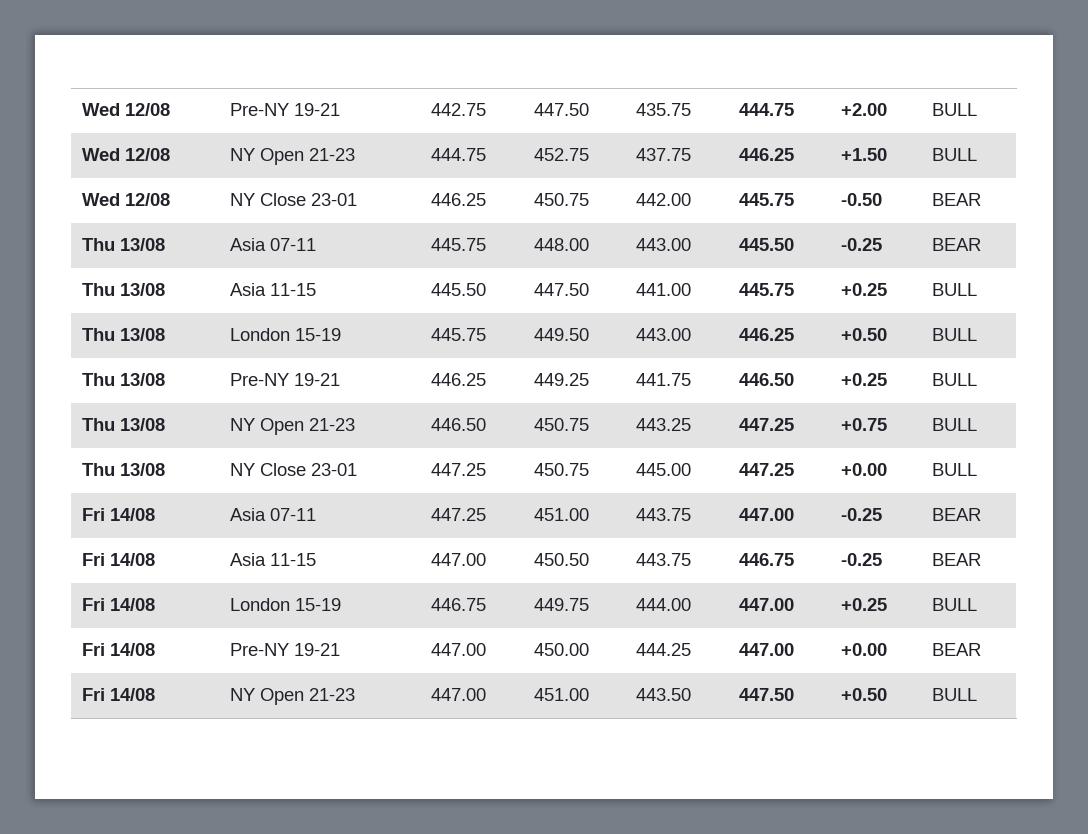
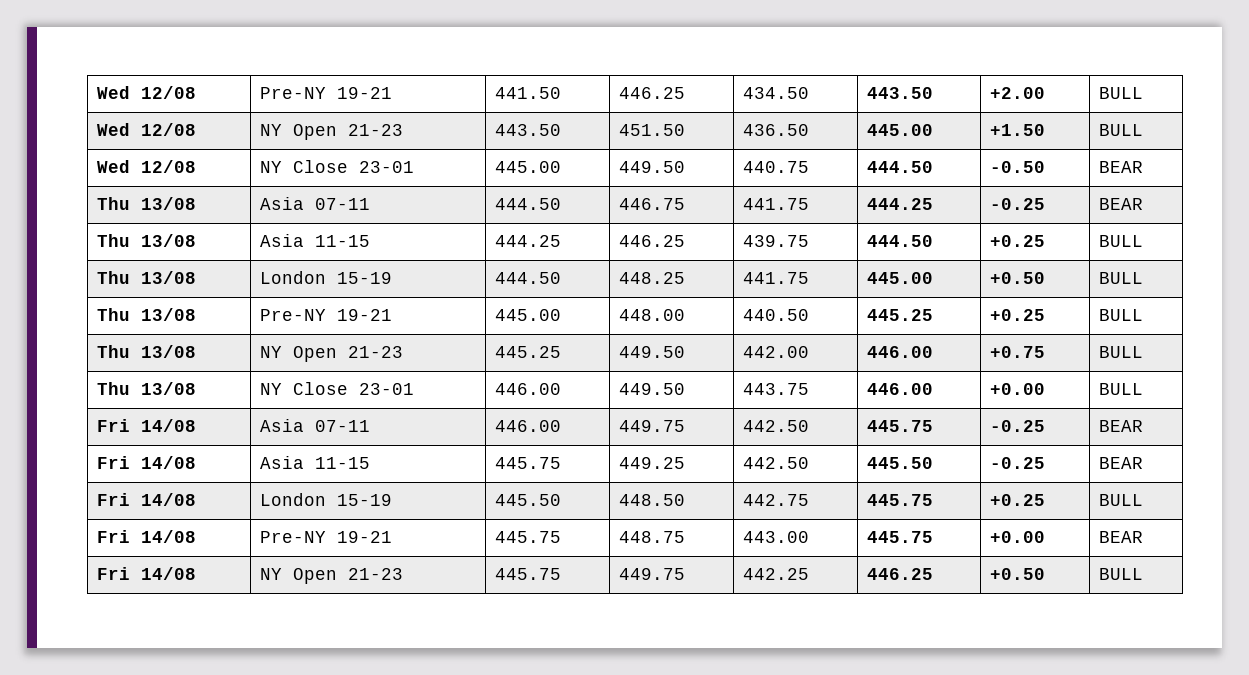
- Wed 12/08 | Pre-NY 19-21 | 442.75 | 447.50 | 435.75 | 444.75 | +2.00 | BULL
+ Wed 12/08 | Pre-NY 19-21 | 441.50 | 446.25 | 434.50 | 443.50 | +2.00 | BULL
- Wed 12/08 | NY Open 21-23 | 444.75 | 452.75 | 437.75 | 446.25 | +1.50 | BULL
+ Wed 12/08 | NY Open 21-23 | 443.50 | 451.50 | 436.50 | 445.00 | +1.50 | BULL
- Wed 12/08 | NY Close 23-01 | 446.25 | 450.75 | 442.00 | 445.75 | -0.50 | BEAR
+ Wed 12/08 | NY Close 23-01 | 445.00 | 449.50 | 440.75 | 444.50 | -0.50 | BEAR
- Thu 13/08 | Asia 07-11 | 445.75 | 448.00 | 443.00 | 445.50 | -0.25 | BEAR
+ Thu 13/08 | Asia 07-11 | 444.50 | 446.75 | 441.75 | 444.25 | -0.25 | BEAR
- Thu 13/08 | Asia 11-15 | 445.50 | 447.50 | 441.00 | 445.75 | +0.25 | BULL
+ Thu 13/08 | Asia 11-15 | 444.25 | 446.25 | 439.75 | 444.50 | +0.25 | BULL
- Thu 13/08 | London 15-19 | 445.75 | 449.50 | 443.00 | 446.25 | +0.50 | BULL
+ Thu 13/08 | London 15-19 | 444.50 | 448.25 | 441.75 | 445.00 | +0.50 | BULL
- Thu 13/08 | Pre-NY 19-21 | 446.25 | 449.25 | 441.75 | 446.50 | +0.25 | BULL
+ Thu 13/08 | Pre-NY 19-21 | 445.00 | 448.00 | 440.50 | 445.25 | +0.25 | BULL
- Thu 13/08 | NY Open 21-23 | 446.50 | 450.75 | 443.25 | 447.25 | +0.75 | BULL
+ Thu 13/08 | NY Open 21-23 | 445.25 | 449.50 | 442.00 | 446.00 | +0.75 | BULL
- Thu 13/08 | NY Close 23-01 | 447.25 | 450.75 | 445.00 | 447.25 | +0.00 | BULL
+ Thu 13/08 | NY Close 23-01 | 446.00 | 449.50 | 443.75 | 446.00 | +0.00 | BULL
- Fri 14/08 | Asia 07-11 | 447.25 | 451.00 | 443.75 | 447.00 | -0.25 | BEAR
+ Fri 14/08 | Asia 07-11 | 446.00 | 449.75 | 442.50 | 445.75 | -0.25 | BEAR
- Fri 14/08 | Asia 11-15 | 447.00 | 450.50 | 443.75 | 446.75 | -0.25 | BEAR
+ Fri 14/08 | Asia 11-15 | 445.75 | 449.25 | 442.50 | 445.50 | -0.25 | BEAR
- Fri 14/08 | London 15-19 | 446.75 | 449.75 | 444.00 | 447.00 | +0.25 | BULL
+ Fri 14/08 | London 15-19 | 445.50 | 448.50 | 442.75 | 445.75 | +0.25 | BULL
- Fri 14/08 | Pre-NY 19-21 | 447.00 | 450.00 | 444.25 | 447.00 | +0.00 | BEAR
+ Fri 14/08 | Pre-NY 19-21 | 445.75 | 448.75 | 443.00 | 445.75 | +0.00 | BEAR
- Fri 14/08 | NY Open 21-23 | 447.00 | 451.00 | 443.50 | 447.50 | +0.50 | BULL
+ Fri 14/08 | NY Open 21-23 | 445.75 | 449.75 | 442.25 | 446.25 | +0.50 | BULL

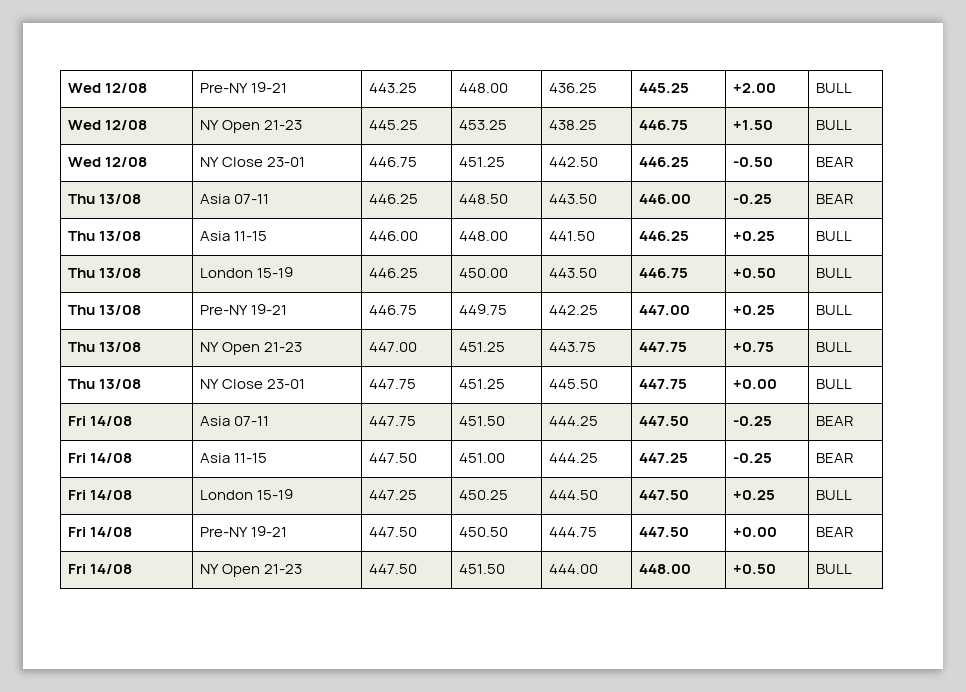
- Wed 12/08 | Pre-NY 19-21 | 441.50 | 446.25 | 434.50 | 443.50 | +2.00 | BULL
+ Wed 12/08 | Pre-NY 19-21 | 443.25 | 448.00 | 436.25 | 445.25 | +2.00 | BULL
- Wed 12/08 | NY Open 21-23 | 443.50 | 451.50 | 436.50 | 445.00 | +1.50 | BULL
+ Wed 12/08 | NY Open 21-23 | 445.25 | 453.25 | 438.25 | 446.75 | +1.50 | BULL
- Wed 12/08 | NY Close 23-01 | 445.00 | 449.50 | 440.75 | 444.50 | -0.50 | BEAR
+ Wed 12/08 | NY Close 23-01 | 446.75 | 451.25 | 442.50 | 446.25 | -0.50 | BEAR
- Thu 13/08 | Asia 07-11 | 444.50 | 446.75 | 441.75 | 444.25 | -0.25 | BEAR
+ Thu 13/08 | Asia 07-11 | 446.25 | 448.50 | 443.50 | 446.00 | -0.25 | BEAR
- Thu 13/08 | Asia 11-15 | 444.25 | 446.25 | 439.75 | 444.50 | +0.25 | BULL
+ Thu 13/08 | Asia 11-15 | 446.00 | 448.00 | 441.50 | 446.25 | +0.25 | BULL
- Thu 13/08 | London 15-19 | 444.50 | 448.25 | 441.75 | 445.00 | +0.50 | BULL
+ Thu 13/08 | London 15-19 | 446.25 | 450.00 | 443.50 | 446.75 | +0.50 | BULL
- Thu 13/08 | Pre-NY 19-21 | 445.00 | 448.00 | 440.50 | 445.25 | +0.25 | BULL
+ Thu 13/08 | Pre-NY 19-21 | 446.75 | 449.75 | 442.25 | 447.00 | +0.25 | BULL
- Thu 13/08 | NY Open 21-23 | 445.25 | 449.50 | 442.00 | 446.00 | +0.75 | BULL
+ Thu 13/08 | NY Open 21-23 | 447.00 | 451.25 | 443.75 | 447.75 | +0.75 | BULL
- Thu 13/08 | NY Close 23-01 | 446.00 | 449.50 | 443.75 | 446.00 | +0.00 | BULL
+ Thu 13/08 | NY Close 23-01 | 447.75 | 451.25 | 445.50 | 447.75 | +0.00 | BULL
- Fri 14/08 | Asia 07-11 | 446.00 | 449.75 | 442.50 | 445.75 | -0.25 | BEAR
+ Fri 14/08 | Asia 07-11 | 447.75 | 451.50 | 444.25 | 447.50 | -0.25 | BEAR
- Fri 14/08 | Asia 11-15 | 445.75 | 449.25 | 442.50 | 445.50 | -0.25 | BEAR
+ Fri 14/08 | Asia 11-15 | 447.50 | 451.00 | 444.25 | 447.25 | -0.25 | BEAR
- Fri 14/08 | London 15-19 | 445.50 | 448.50 | 442.75 | 445.75 | +0.25 | BULL
+ Fri 14/08 | London 15-19 | 447.25 | 450.25 | 444.50 | 447.50 | +0.25 | BULL
- Fri 14/08 | Pre-NY 19-21 | 445.75 | 448.75 | 443.00 | 445.75 | +0.00 | BEAR
+ Fri 14/08 | Pre-NY 19-21 | 447.50 | 450.50 | 444.75 | 447.50 | +0.00 | BEAR
- Fri 14/08 | NY Open 21-23 | 445.75 | 449.75 | 442.25 | 446.25 | +0.50 | BULL
+ Fri 14/08 | NY Open 21-23 | 447.50 | 451.50 | 444.00 | 448.00 | +0.50 | BULL

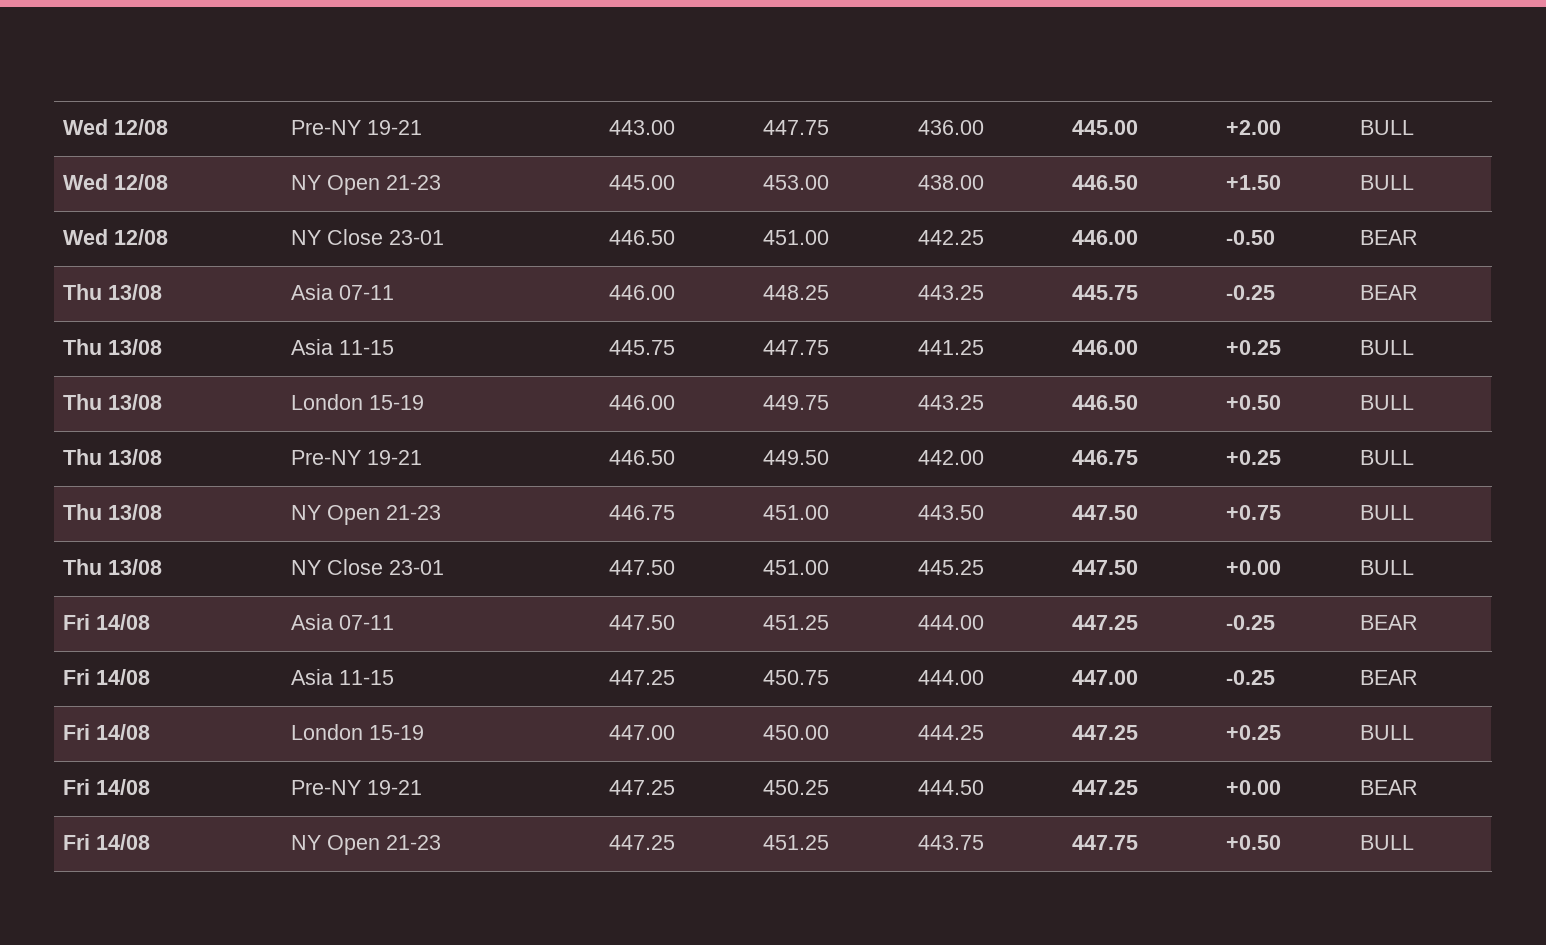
- Wed 12/08 | Pre-NY 19-21 | 443.25 | 448.00 | 436.25 | 445.25 | +2.00 | BULL
+ Wed 12/08 | Pre-NY 19-21 | 443.00 | 447.75 | 436.00 | 445.00 | +2.00 | BULL
- Wed 12/08 | NY Open 21-23 | 445.25 | 453.25 | 438.25 | 446.75 | +1.50 | BULL
+ Wed 12/08 | NY Open 21-23 | 445.00 | 453.00 | 438.00 | 446.50 | +1.50 | BULL
- Wed 12/08 | NY Close 23-01 | 446.75 | 451.25 | 442.50 | 446.25 | -0.50 | BEAR
+ Wed 12/08 | NY Close 23-01 | 446.50 | 451.00 | 442.25 | 446.00 | -0.50 | BEAR
- Thu 13/08 | Asia 07-11 | 446.25 | 448.50 | 443.50 | 446.00 | -0.25 | BEAR
+ Thu 13/08 | Asia 07-11 | 446.00 | 448.25 | 443.25 | 445.75 | -0.25 | BEAR
- Thu 13/08 | Asia 11-15 | 446.00 | 448.00 | 441.50 | 446.25 | +0.25 | BULL
+ Thu 13/08 | Asia 11-15 | 445.75 | 447.75 | 441.25 | 446.00 | +0.25 | BULL
- Thu 13/08 | London 15-19 | 446.25 | 450.00 | 443.50 | 446.75 | +0.50 | BULL
+ Thu 13/08 | London 15-19 | 446.00 | 449.75 | 443.25 | 446.50 | +0.50 | BULL
- Thu 13/08 | Pre-NY 19-21 | 446.75 | 449.75 | 442.25 | 447.00 | +0.25 | BULL
+ Thu 13/08 | Pre-NY 19-21 | 446.50 | 449.50 | 442.00 | 446.75 | +0.25 | BULL
- Thu 13/08 | NY Open 21-23 | 447.00 | 451.25 | 443.75 | 447.75 | +0.75 | BULL
+ Thu 13/08 | NY Open 21-23 | 446.75 | 451.00 | 443.50 | 447.50 | +0.75 | BULL
- Thu 13/08 | NY Close 23-01 | 447.75 | 451.25 | 445.50 | 447.75 | +0.00 | BULL
+ Thu 13/08 | NY Close 23-01 | 447.50 | 451.00 | 445.25 | 447.50 | +0.00 | BULL
- Fri 14/08 | Asia 07-11 | 447.75 | 451.50 | 444.25 | 447.50 | -0.25 | BEAR
+ Fri 14/08 | Asia 07-11 | 447.50 | 451.25 | 444.00 | 447.25 | -0.25 | BEAR
- Fri 14/08 | Asia 11-15 | 447.50 | 451.00 | 444.25 | 447.25 | -0.25 | BEAR
+ Fri 14/08 | Asia 11-15 | 447.25 | 450.75 | 444.00 | 447.00 | -0.25 | BEAR
- Fri 14/08 | London 15-19 | 447.25 | 450.25 | 444.50 | 447.50 | +0.25 | BULL
+ Fri 14/08 | London 15-19 | 447.00 | 450.00 | 444.25 | 447.25 | +0.25 | BULL
- Fri 14/08 | Pre-NY 19-21 | 447.50 | 450.50 | 444.75 | 447.50 | +0.00 | BEAR
+ Fri 14/08 | Pre-NY 19-21 | 447.25 | 450.25 | 444.50 | 447.25 | +0.00 | BEAR
- Fri 14/08 | NY Open 21-23 | 447.50 | 451.50 | 444.00 | 448.00 | +0.50 | BULL
+ Fri 14/08 | NY Open 21-23 | 447.25 | 451.25 | 443.75 | 447.75 | +0.50 | BULL

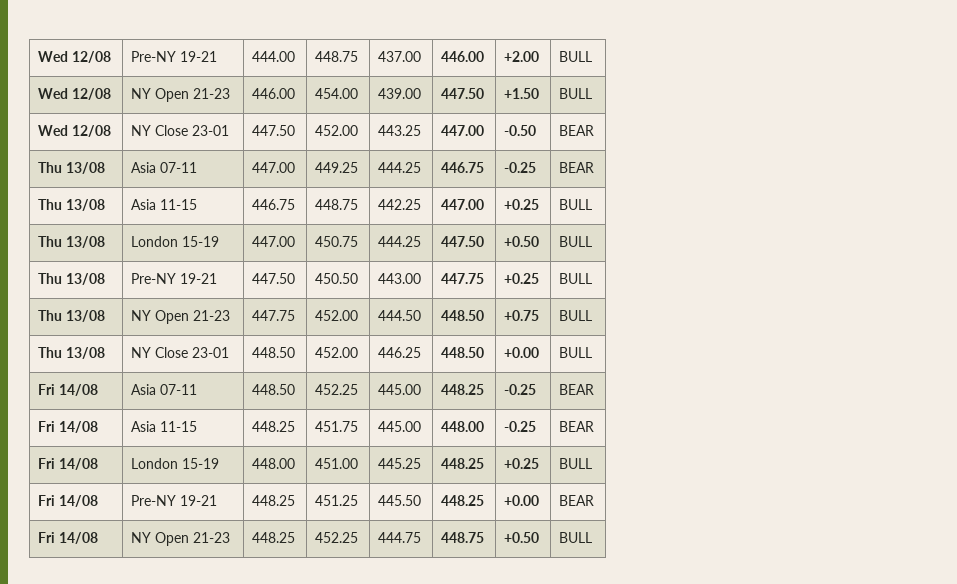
- Wed 12/08 | Pre-NY 19-21 | 443.00 | 447.75 | 436.00 | 445.00 | +2.00 | BULL
+ Wed 12/08 | Pre-NY 19-21 | 444.00 | 448.75 | 437.00 | 446.00 | +2.00 | BULL
- Wed 12/08 | NY Open 21-23 | 445.00 | 453.00 | 438.00 | 446.50 | +1.50 | BULL
+ Wed 12/08 | NY Open 21-23 | 446.00 | 454.00 | 439.00 | 447.50 | +1.50 | BULL
- Wed 12/08 | NY Close 23-01 | 446.50 | 451.00 | 442.25 | 446.00 | -0.50 | BEAR
+ Wed 12/08 | NY Close 23-01 | 447.50 | 452.00 | 443.25 | 447.00 | -0.50 | BEAR
- Thu 13/08 | Asia 07-11 | 446.00 | 448.25 | 443.25 | 445.75 | -0.25 | BEAR
+ Thu 13/08 | Asia 07-11 | 447.00 | 449.25 | 444.25 | 446.75 | -0.25 | BEAR
- Thu 13/08 | Asia 11-15 | 445.75 | 447.75 | 441.25 | 446.00 | +0.25 | BULL
+ Thu 13/08 | Asia 11-15 | 446.75 | 448.75 | 442.25 | 447.00 | +0.25 | BULL
- Thu 13/08 | London 15-19 | 446.00 | 449.75 | 443.25 | 446.50 | +0.50 | BULL
+ Thu 13/08 | London 15-19 | 447.00 | 450.75 | 444.25 | 447.50 | +0.50 | BULL
- Thu 13/08 | Pre-NY 19-21 | 446.50 | 449.50 | 442.00 | 446.75 | +0.25 | BULL
+ Thu 13/08 | Pre-NY 19-21 | 447.50 | 450.50 | 443.00 | 447.75 | +0.25 | BULL
- Thu 13/08 | NY Open 21-23 | 446.75 | 451.00 | 443.50 | 447.50 | +0.75 | BULL
+ Thu 13/08 | NY Open 21-23 | 447.75 | 452.00 | 444.50 | 448.50 | +0.75 | BULL
- Thu 13/08 | NY Close 23-01 | 447.50 | 451.00 | 445.25 | 447.50 | +0.00 | BULL
+ Thu 13/08 | NY Close 23-01 | 448.50 | 452.00 | 446.25 | 448.50 | +0.00 | BULL
- Fri 14/08 | Asia 07-11 | 447.50 | 451.25 | 444.00 | 447.25 | -0.25 | BEAR
+ Fri 14/08 | Asia 07-11 | 448.50 | 452.25 | 445.00 | 448.25 | -0.25 | BEAR
- Fri 14/08 | Asia 11-15 | 447.25 | 450.75 | 444.00 | 447.00 | -0.25 | BEAR
+ Fri 14/08 | Asia 11-15 | 448.25 | 451.75 | 445.00 | 448.00 | -0.25 | BEAR
- Fri 14/08 | London 15-19 | 447.00 | 450.00 | 444.25 | 447.25 | +0.25 | BULL
+ Fri 14/08 | London 15-19 | 448.00 | 451.00 | 445.25 | 448.25 | +0.25 | BULL
- Fri 14/08 | Pre-NY 19-21 | 447.25 | 450.25 | 444.50 | 447.25 | +0.00 | BEAR
+ Fri 14/08 | Pre-NY 19-21 | 448.25 | 451.25 | 445.50 | 448.25 | +0.00 | BEAR
- Fri 14/08 | NY Open 21-23 | 447.25 | 451.25 | 443.75 | 447.75 | +0.50 | BULL
+ Fri 14/08 | NY Open 21-23 | 448.25 | 452.25 | 444.75 | 448.75 | +0.50 | BULL

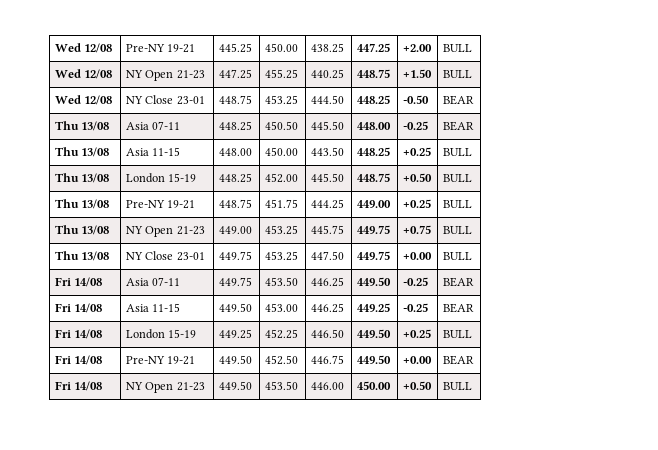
- Wed 12/08 | Pre-NY 19-21 | 444.00 | 448.75 | 437.00 | 446.00 | +2.00 | BULL
+ Wed 12/08 | Pre-NY 19-21 | 445.25 | 450.00 | 438.25 | 447.25 | +2.00 | BULL
- Wed 12/08 | NY Open 21-23 | 446.00 | 454.00 | 439.00 | 447.50 | +1.50 | BULL
+ Wed 12/08 | NY Open 21-23 | 447.25 | 455.25 | 440.25 | 448.75 | +1.50 | BULL
- Wed 12/08 | NY Close 23-01 | 447.50 | 452.00 | 443.25 | 447.00 | -0.50 | BEAR
+ Wed 12/08 | NY Close 23-01 | 448.75 | 453.25 | 444.50 | 448.25 | -0.50 | BEAR
- Thu 13/08 | Asia 07-11 | 447.00 | 449.25 | 444.25 | 446.75 | -0.25 | BEAR
+ Thu 13/08 | Asia 07-11 | 448.25 | 450.50 | 445.50 | 448.00 | -0.25 | BEAR
- Thu 13/08 | Asia 11-15 | 446.75 | 448.75 | 442.25 | 447.00 | +0.25 | BULL
+ Thu 13/08 | Asia 11-15 | 448.00 | 450.00 | 443.50 | 448.25 | +0.25 | BULL
- Thu 13/08 | London 15-19 | 447.00 | 450.75 | 444.25 | 447.50 | +0.50 | BULL
+ Thu 13/08 | London 15-19 | 448.25 | 452.00 | 445.50 | 448.75 | +0.50 | BULL
- Thu 13/08 | Pre-NY 19-21 | 447.50 | 450.50 | 443.00 | 447.75 | +0.25 | BULL
+ Thu 13/08 | Pre-NY 19-21 | 448.75 | 451.75 | 444.25 | 449.00 | +0.25 | BULL
- Thu 13/08 | NY Open 21-23 | 447.75 | 452.00 | 444.50 | 448.50 | +0.75 | BULL
+ Thu 13/08 | NY Open 21-23 | 449.00 | 453.25 | 445.75 | 449.75 | +0.75 | BULL
- Thu 13/08 | NY Close 23-01 | 448.50 | 452.00 | 446.25 | 448.50 | +0.00 | BULL
+ Thu 13/08 | NY Close 23-01 | 449.75 | 453.25 | 447.50 | 449.75 | +0.00 | BULL
- Fri 14/08 | Asia 07-11 | 448.50 | 452.25 | 445.00 | 448.25 | -0.25 | BEAR
+ Fri 14/08 | Asia 07-11 | 449.75 | 453.50 | 446.25 | 449.50 | -0.25 | BEAR
- Fri 14/08 | Asia 11-15 | 448.25 | 451.75 | 445.00 | 448.00 | -0.25 | BEAR
+ Fri 14/08 | Asia 11-15 | 449.50 | 453.00 | 446.25 | 449.25 | -0.25 | BEAR
- Fri 14/08 | London 15-19 | 448.00 | 451.00 | 445.25 | 448.25 | +0.25 | BULL
+ Fri 14/08 | London 15-19 | 449.25 | 452.25 | 446.50 | 449.50 | +0.25 | BULL
- Fri 14/08 | Pre-NY 19-21 | 448.25 | 451.25 | 445.50 | 448.25 | +0.00 | BEAR
+ Fri 14/08 | Pre-NY 19-21 | 449.50 | 452.50 | 446.75 | 449.50 | +0.00 | BEAR
- Fri 14/08 | NY Open 21-23 | 448.25 | 452.25 | 444.75 | 448.75 | +0.50 | BULL
+ Fri 14/08 | NY Open 21-23 | 449.50 | 453.50 | 446.00 | 450.00 | +0.50 | BULL

